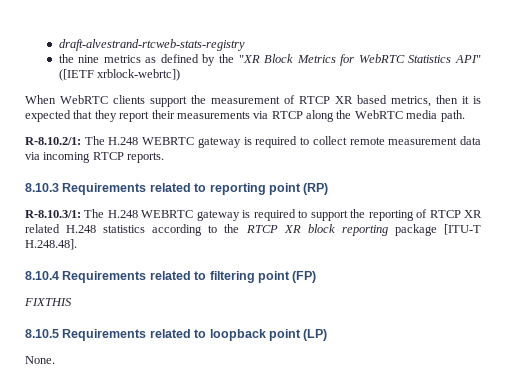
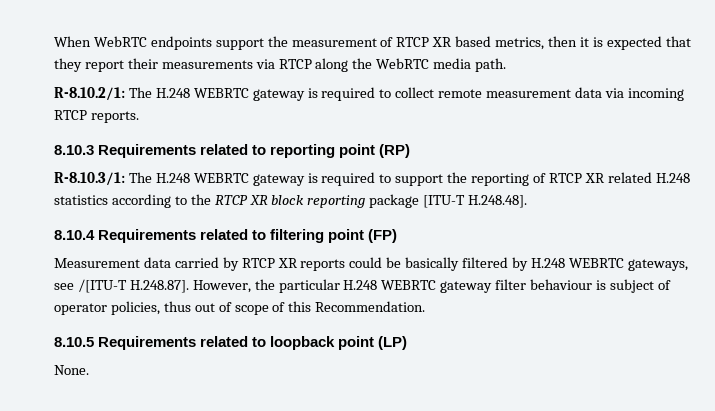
- draft-alvestrand-rtcweb-stats-registry
- the nine metrics as defined by the "XR Block Metrics for WebRTC Statistics API" ([IETF xrblock-webrtc])
- When WebRTC clients support the measurement of RTCP XR based metrics, then it is expected that they report their measurements via RTCP along the WebRTC media path.
+ When WebRTC endpoints support the measurement of RTCP XR based metrics, then it is expected that they report their measurements via RTCP along the WebRTC media path.
- FIXTHIS
+ Measurement data carried by RTCP XR reports could be basically filtered by H.248 WEBRTC gateways, see /[ITU-T H.248.87]. However, the particular H.248 WEBRTC gateway filter behaviour is subject of operator policies, thus out of scope of this Recommendation.

